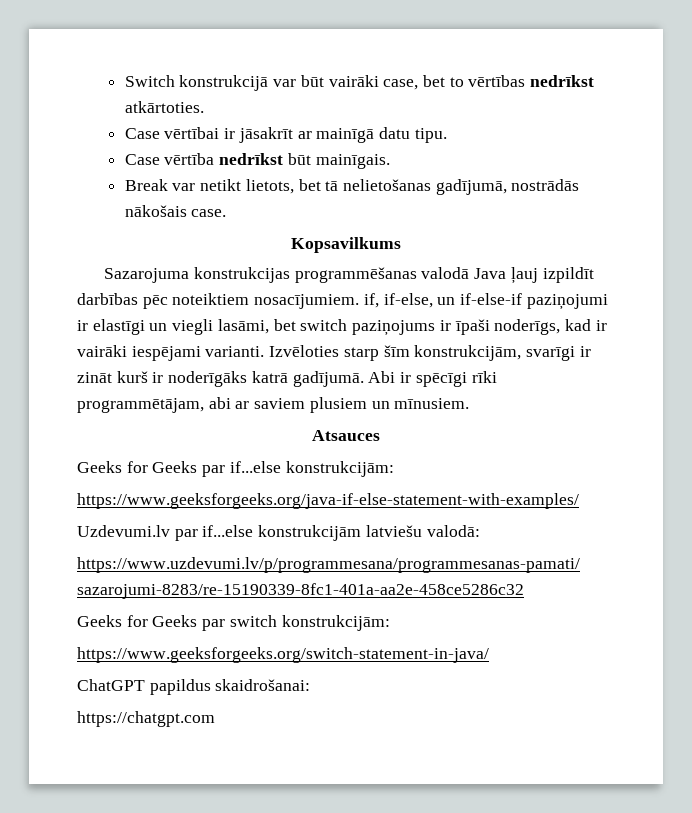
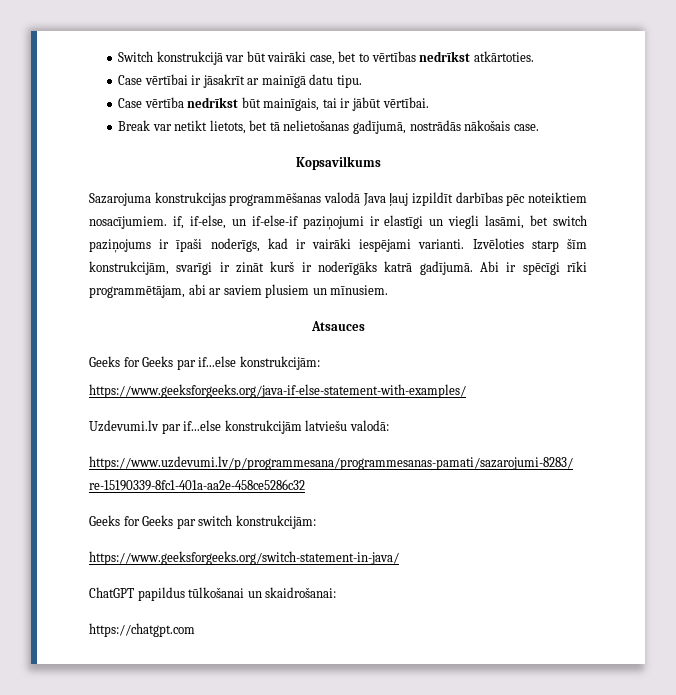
- Case vērtība nedrīkst būt mainīgais.
+ Case vērtība nedrīkst būt mainīgais, tai ir jābūt vērtībai.
- ChatGPT papildus skaidrošanai:
+ ChatGPT papildus tūlkošanai un skaidrošanai:

